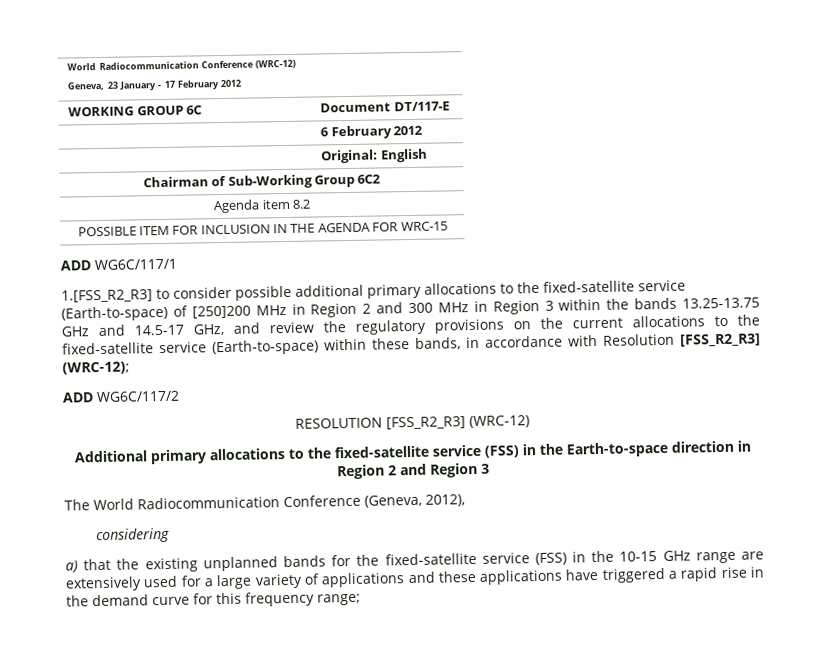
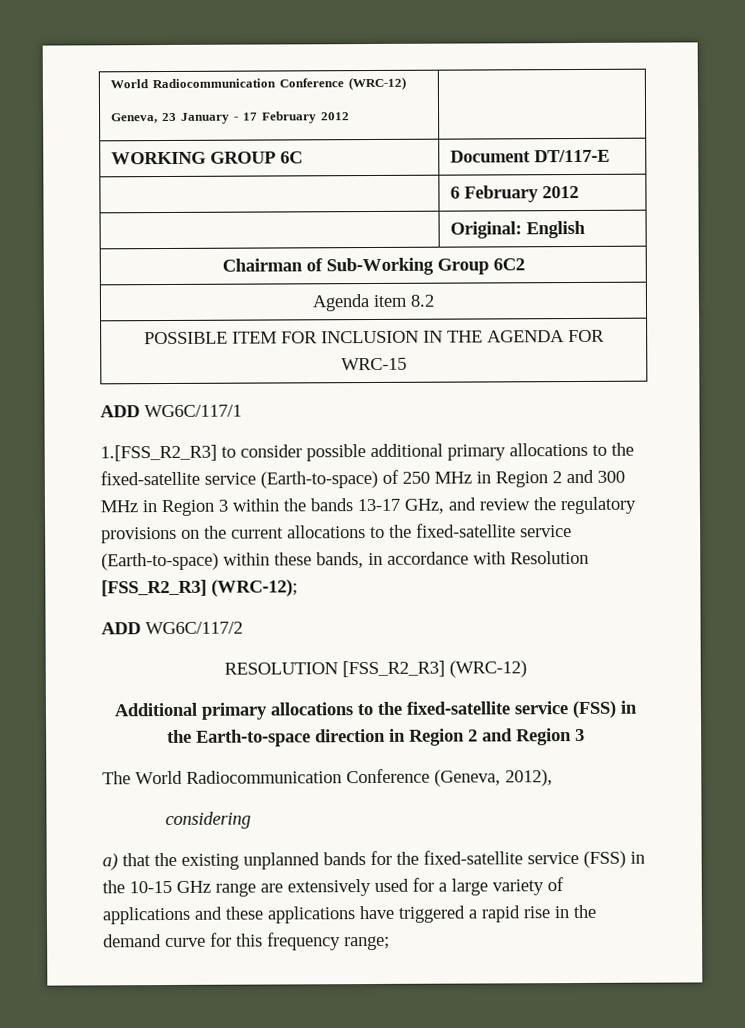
- 1.[FSS_R2_R3] to consider possible additional primary allocations to the fixed-satellite service (Earth-to-space) of [250]200 MHz in Region 2 and 300 MHz in Region 3 within the bands 13.25-13.75 GHz and 14.5-17 GHz, and review the regulatory provisions on the current allocations to the fixed-satellite service (Earth-to-space) within these bands, in accordance with Resolution [FSS_R2_R3] (WRC-12);
+ 1.[FSS_R2_R3] to consider possible additional primary allocations to the fixed-satellite service (Earth-to-space) of 250 MHz in Region 2 and 300 MHz in Region 3 within the bands 13-17 GHz, and review the regulatory provisions on the current allocations to the fixed-satellite service (Earth-to-space) within these bands, in accordance with Resolution [FSS_R2_R3] (WRC-12);

